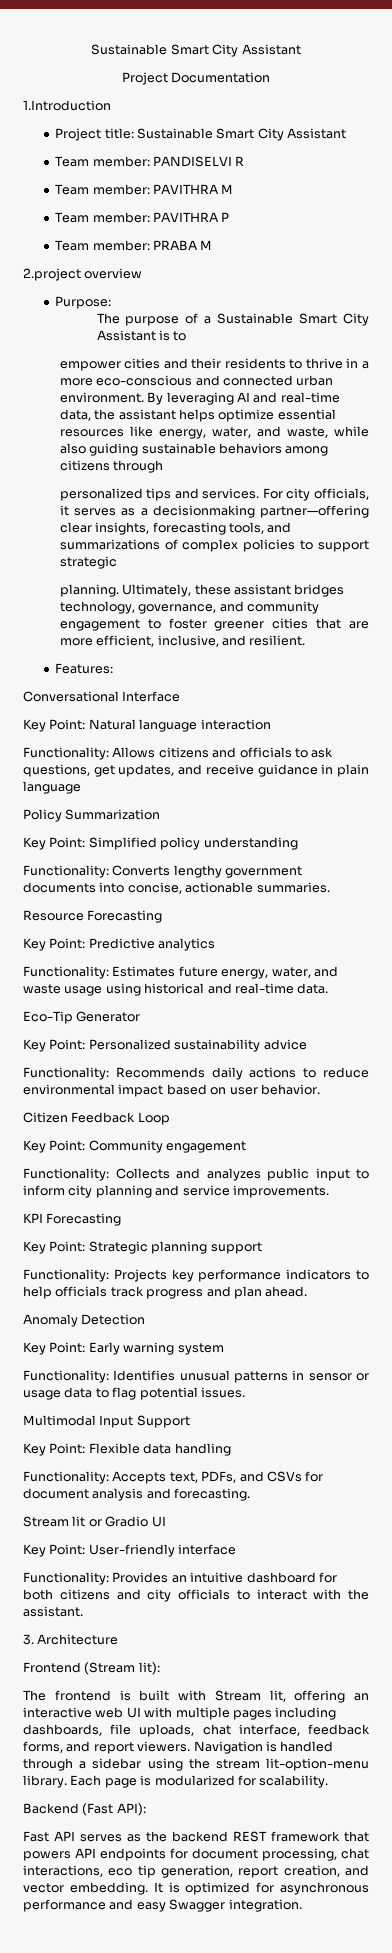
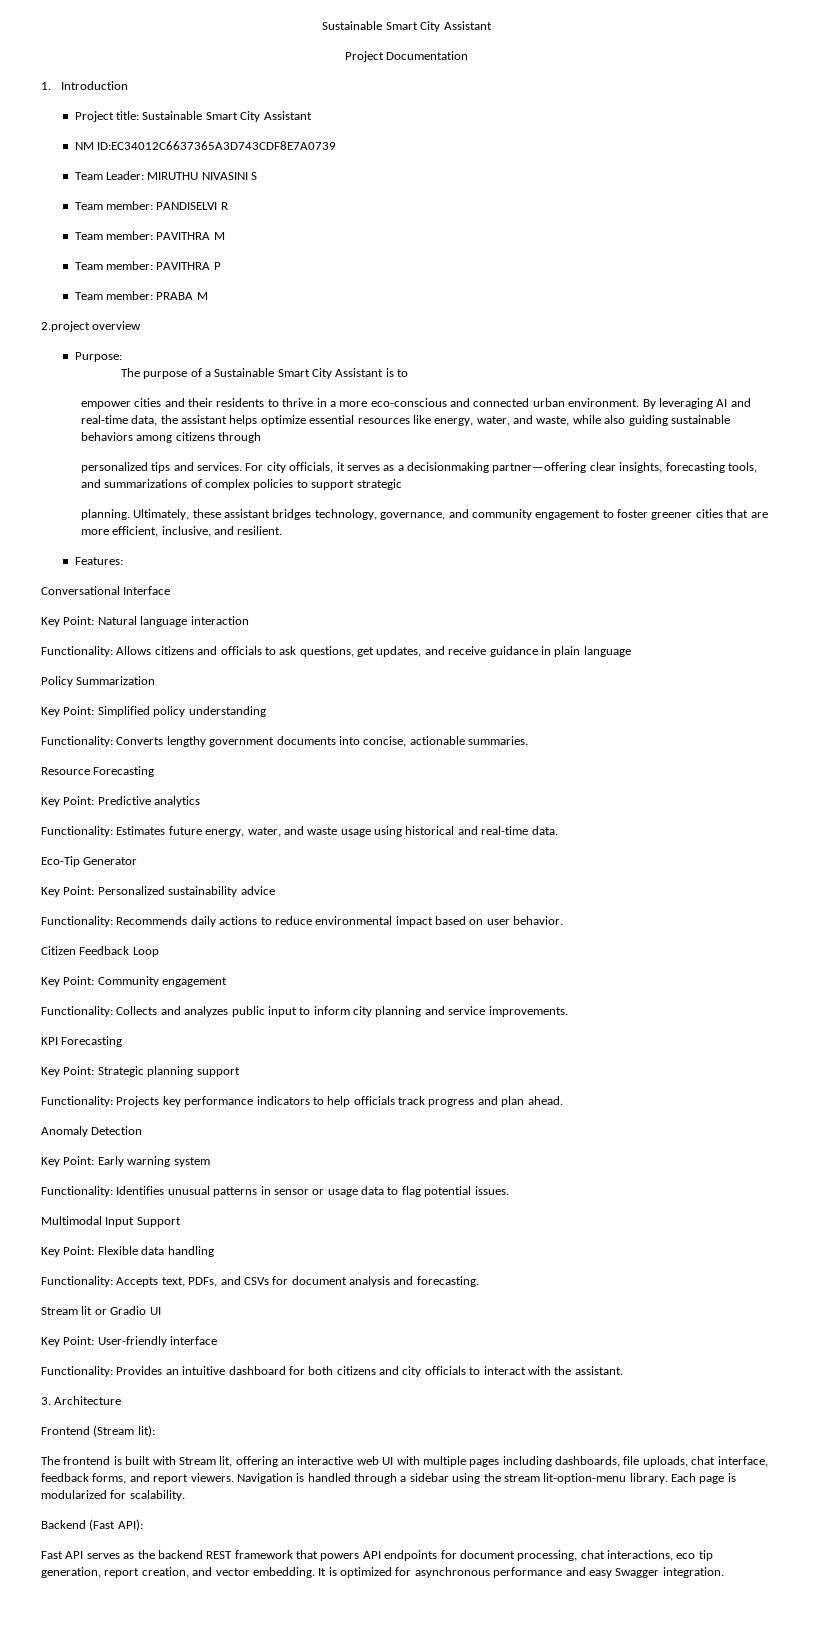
- 1.Introduction
+ 1. Introduction
+ NM ID:EC34012C6637365A3D743CDF8E7A0739
+ Team Leader: MIRUTHU NIVASINI S

